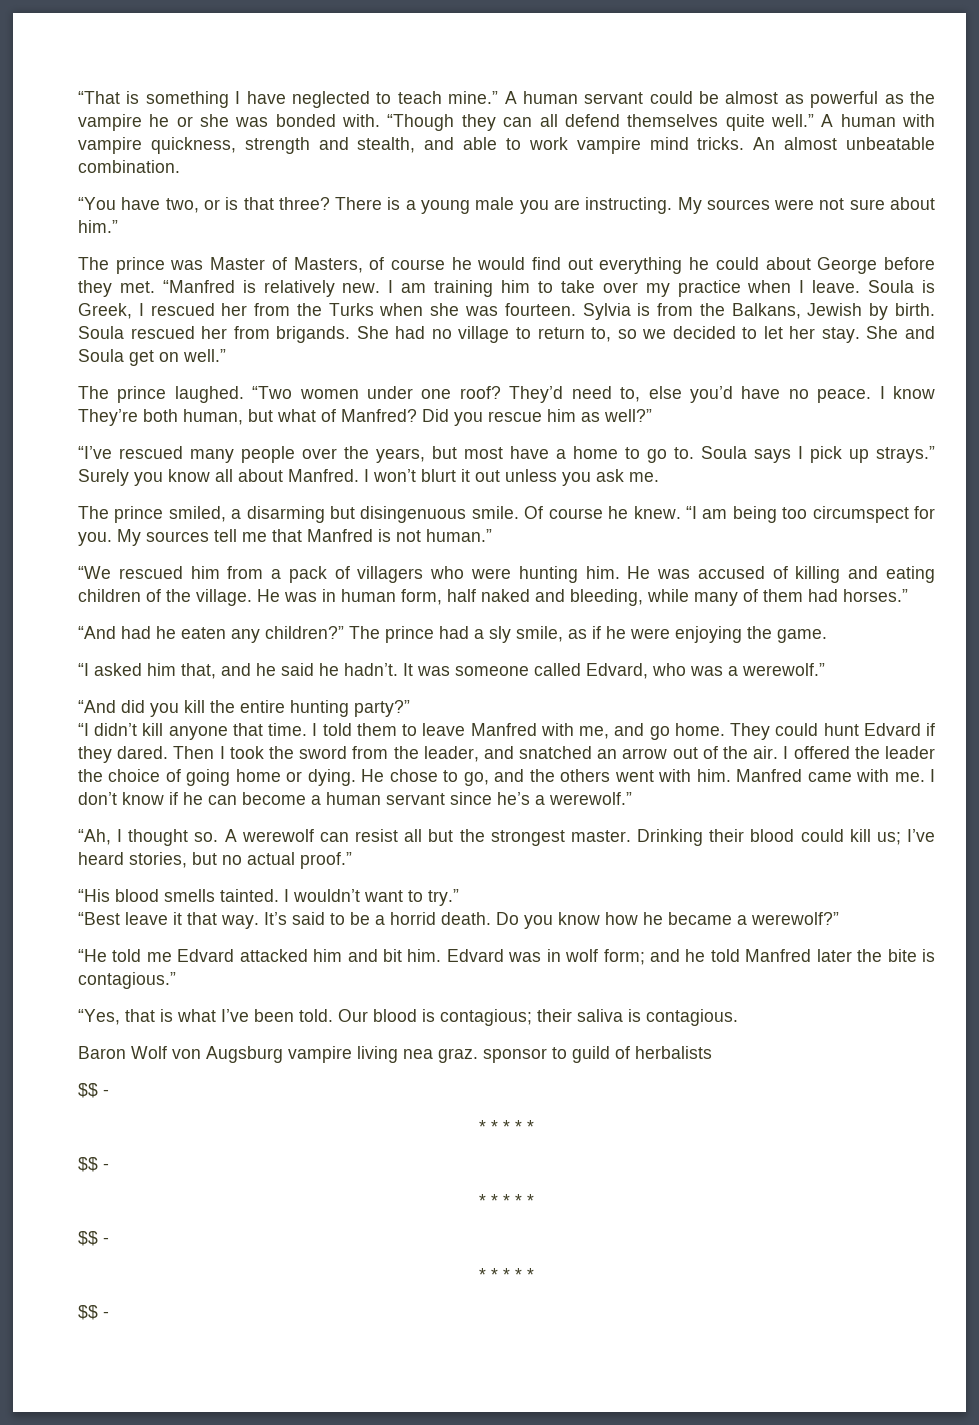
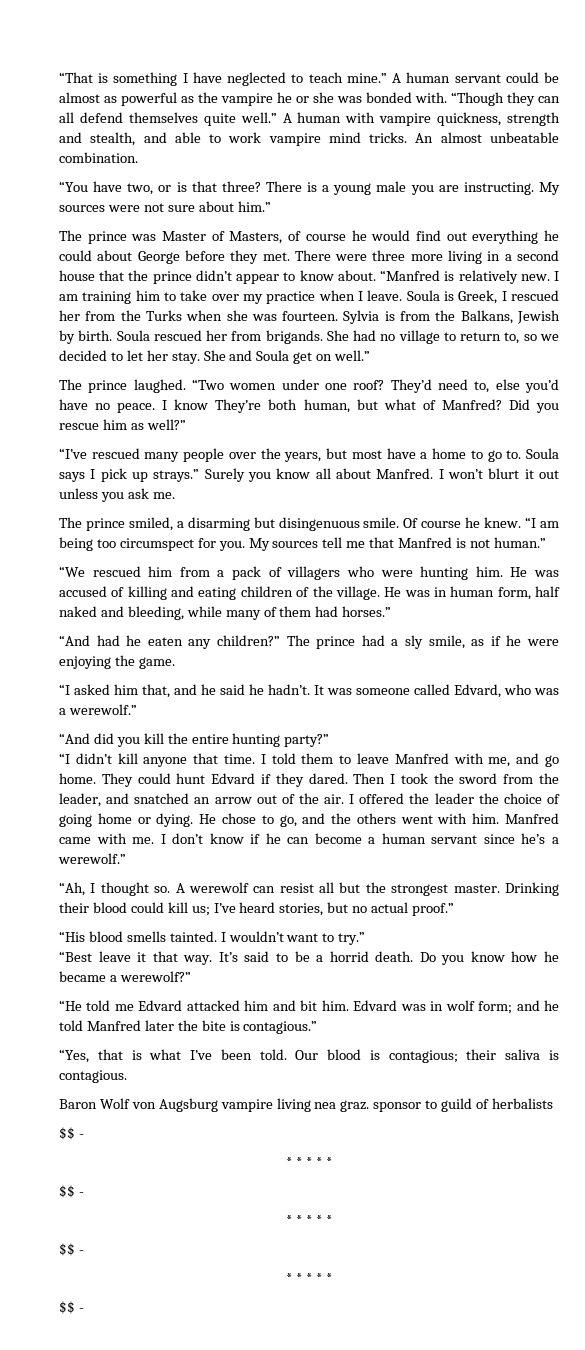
+ There were three more living in a second house that the prince didn’t appear to know about.

